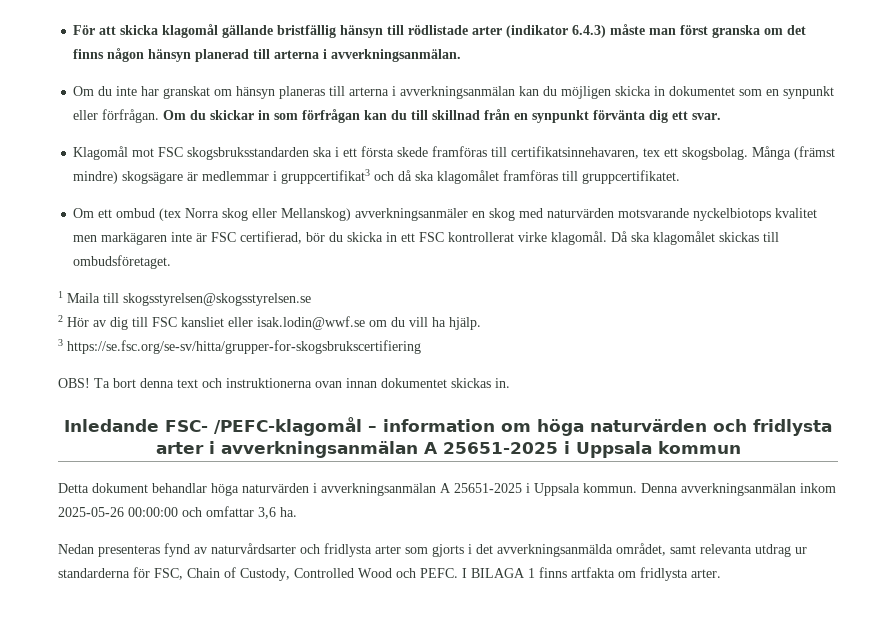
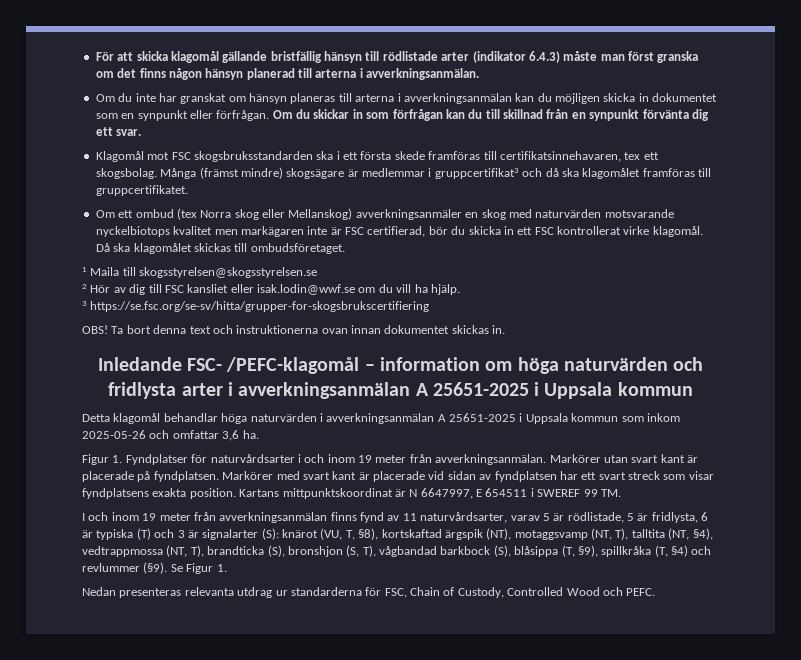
- Detta dokument behandlar höga naturvärden i avverkningsanmälan A 25651-2025 i Uppsala kommun. Denna avverkningsanmälan inkom 2025-05-26 00:00:00 och omfattar 3,6 ha.
+ Detta klagomål behandlar höga naturvärden i avverkningsanmälan A 25651-2025 i Uppsala kommun som inkom 2025-05-26 och omfattar 3,6 ha.
- Nedan presenteras fynd av naturvårdsarter och fridlysta arter som gjorts i det avverkningsanmälda området, samt relevanta utdrag ur standarderna för FSC, Chain of Custody, Controlled Wood och PEFC. I BILAGA 1 finns artfakta om fridlysta arter.
+ Figur 1. Fyndplatser för naturvårdsarter i och inom 19 meter från avverkningsanmälan. Markörer utan svart kant är placerade på fyndplatsen. Markörer med svart kant är placerade vid sidan av fyndplatsen har ett svart streck som visar fyndplatsens exakta position. Kartans mittpunktskoordinat är N 6647997, E 654511 i SWEREF 99 TM.
+ I och inom 19 meter från avverkningsanmälan finns fynd av 11 naturvårdsarter, varav 5 är rödlistade, 5 är fridlysta, 6 är typiska (T) och 3 är signalarter (S): knärot (VU, T, §8), kortskaftad ärgspik (NT), motaggsvamp (NT, T), talltita (NT, §4), vedtrappmossa (NT, T), brandticka (S), bronshjon (S, T), vågbandad barkbock (S), blåsippa (T, §9), spillkråka (T, §4) och revlummer (§9). Se Figur 1.
+ Nedan presenteras relevanta utdrag ur standarderna för FSC, Chain of Custody, Controlled Wood och PEFC.

